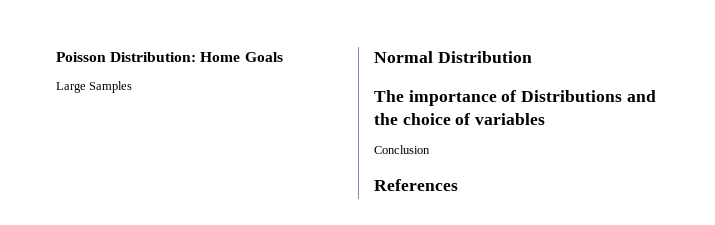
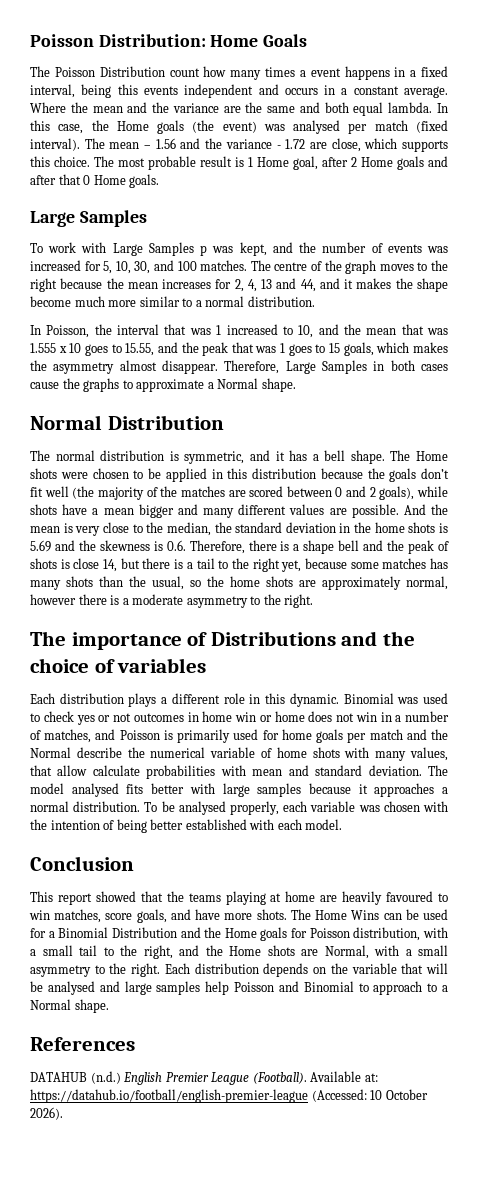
+ The Poisson Distribution count how many times a event happens in a fixed interval, being this events independent and occurs in a constant average. Where the mean and the variance are the same and both equal lambda. In this case, the Home goals (the event) was analysed per match (fixed interval). The mean – 1.56 and the variance - 1.72 are close, which supports this choice. The most probable result is 1 Home goal, after 2 Home goals and after that 0 Home goals.
  Large Samples
+ To work with Large Samples p was kept, and the number of events was increased for 5, 10, 30, and 100 matches. The centre of the graph moves to the right because the mean increases for 2, 4, 13 and 44, and it makes the shape become much more similar to a normal distribution.
+ In Poisson, the interval that was 1 increased to 10, and the mean that was 1.555 x 10 goes to 15.55, and the peak that was 1 goes to 15 goals, which makes the asymmetry almost disappear. Therefore, Large Samples in both cases cause the graphs to approximate a Normal shape.
  Normal Distribution
+ The normal distribution is symmetric, and it has a bell shape. The Home shots were chosen to be applied in this distribution because the goals don’t fit well (the majority of the matches are scored between 0 and 2 goals), while shots have a mean bigger and many different values are possible. And the mean is very close to the median, the standard deviation in the home shots is 5.69 and the skewness is 0.6. Therefore, there is a shape bell and the peak of shots is close 14, but there is a tail to the right yet, because some matches has many shots than the usual, so the home shots are approximately normal, however there is a moderate asymmetry to the right.
+ Each distribution plays a different role in this dynamic. Binomial was used to check yes or not outcomes in home win or home does not win in a number of matches, and Poisson is primarily used for home goals per match and the Normal describe the numerical variable of home shots with many values, that allow calculate probabilities with mean and standard deviation. The model analysed fits better with large samples because it approaches a normal distribution. To be analysed properly, each variable was chosen with the intention of being better established with each model.
  Conclusion
+ This report showed that the teams playing at home are heavily favoured to win matches, score goals, and have more shots. The Home Wins can be used for a Binomial Distribution and the Home goals for Poisson distribution, with a small tail to the right, and the Home shots are Normal, with a small asymmetry to the right. Each distribution depends on the variable that will be analysed and large samples help Poisson and Binomial to approach to a Normal shape.
  References
+ DATAHUB (n.d.) English Premier League (Football). Available at: https://datahub.io/football/english-premier-league (Accessed: 10 October 2026).

